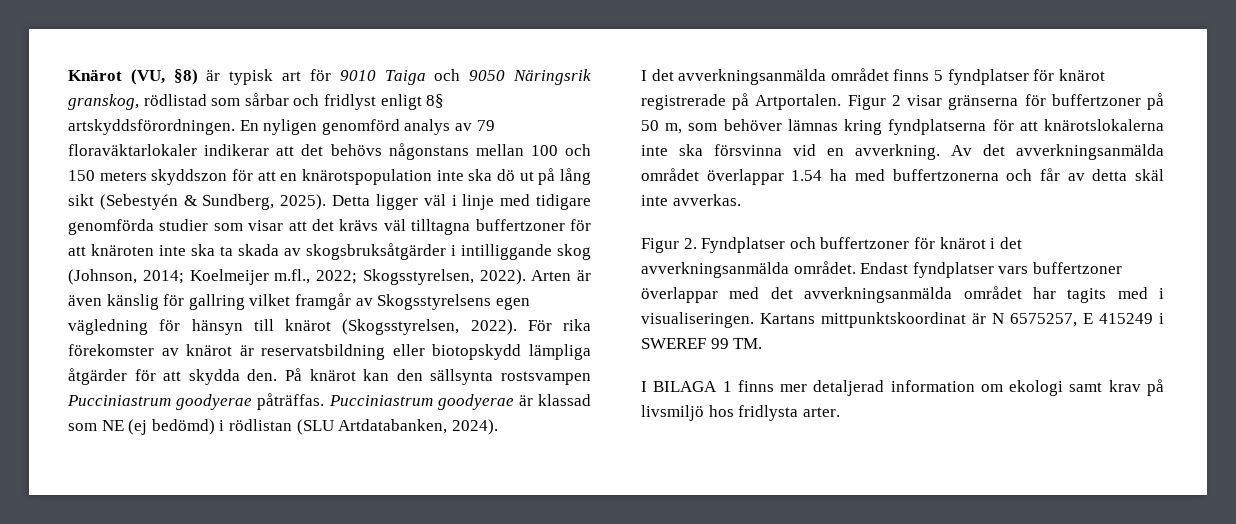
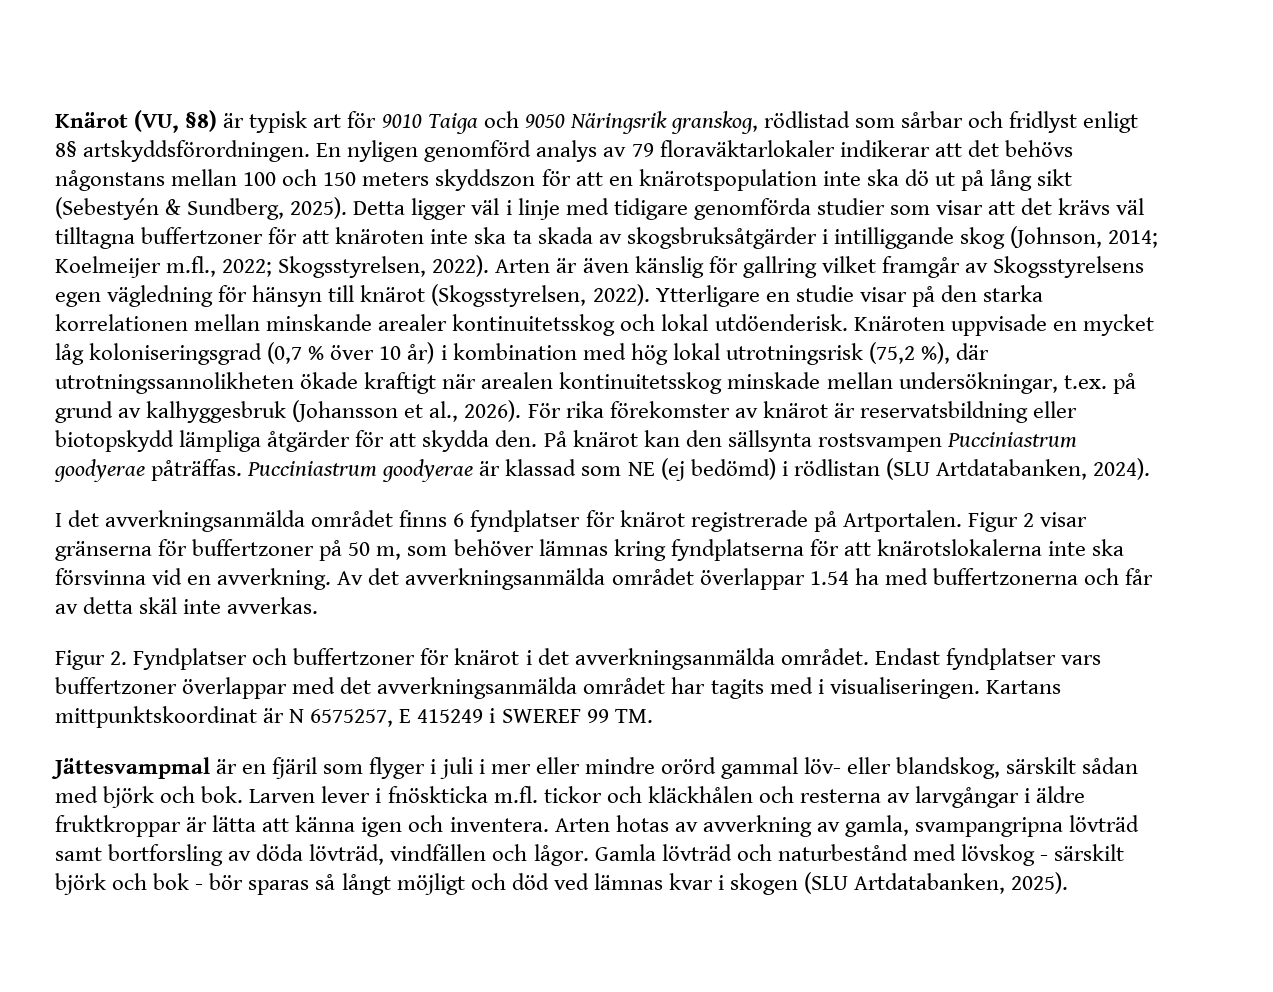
+ Ytterligare en studie visar på den starka korrelationen mellan minskande arealer kontinuitetsskog och lokal utdöenderisk. Knäroten uppvisade en mycket låg koloniseringsgrad (0,7 % över 10 år) i kombination med hög lokal utrotningsrisk (75,2 %), där utrotningssannolikheten ökade kraftigt när arealen kontinuitetsskog minskade mellan undersökningar, t.ex. på grund av kalhyggesbruk (Johansson et al., 2026).
- I det avverkningsanmälda området finns 5 fyndplatser för knärot registrerade på Artportalen.
+ I det avverkningsanmälda området finns 6 fyndplatser för knärot registrerade på Artportalen.
- I BILAGA 1 finns mer detaljerad information om ekologi samt krav på livsmiljö hos fridlysta arter.
+ Jättesvampmal är en fjäril som flyger i juli i mer eller mindre orörd gammal löv- eller blandskog, särskilt sådan med björk och bok. Larven lever i fnöskticka m.fl. tickor och kläckhålen och resterna av larvgångar i äldre fruktkroppar är lätta att känna igen och inventera. Arten hotas av avverkning av gamla, svampangripna lövträd samt bortforsling av döda lövträd, vindfällen och lågor. Gamla lövträd och naturbestånd med lövskog - särskilt björk och bok - bör sparas så långt möjligt och död ved lämnas kvar i skogen (SLU Artdatabanken, 2025).

